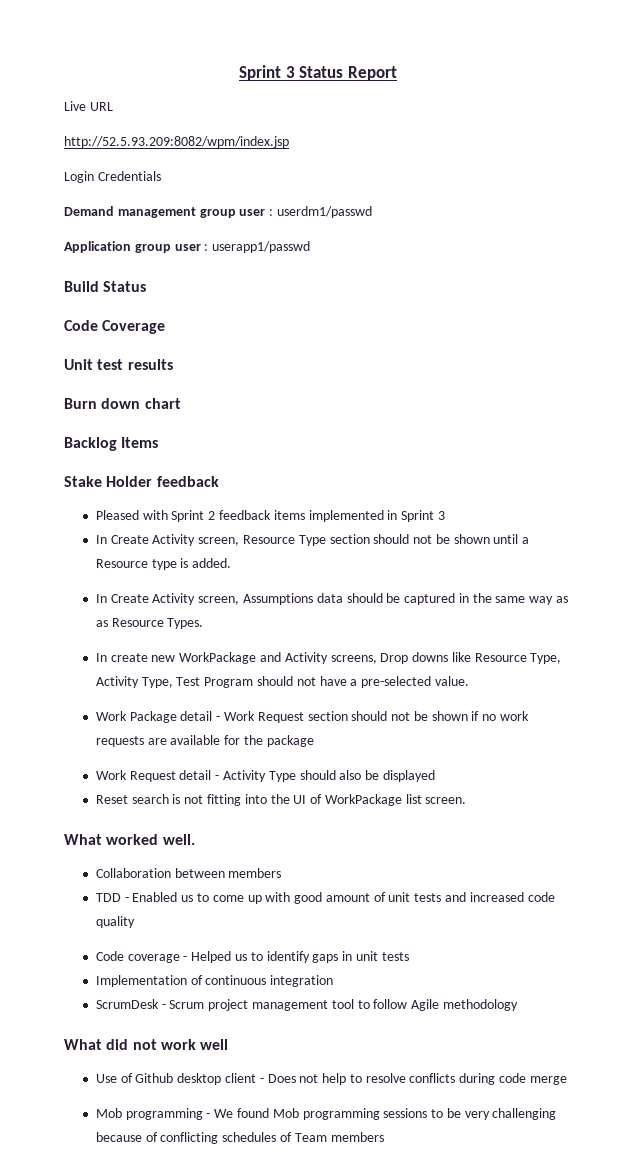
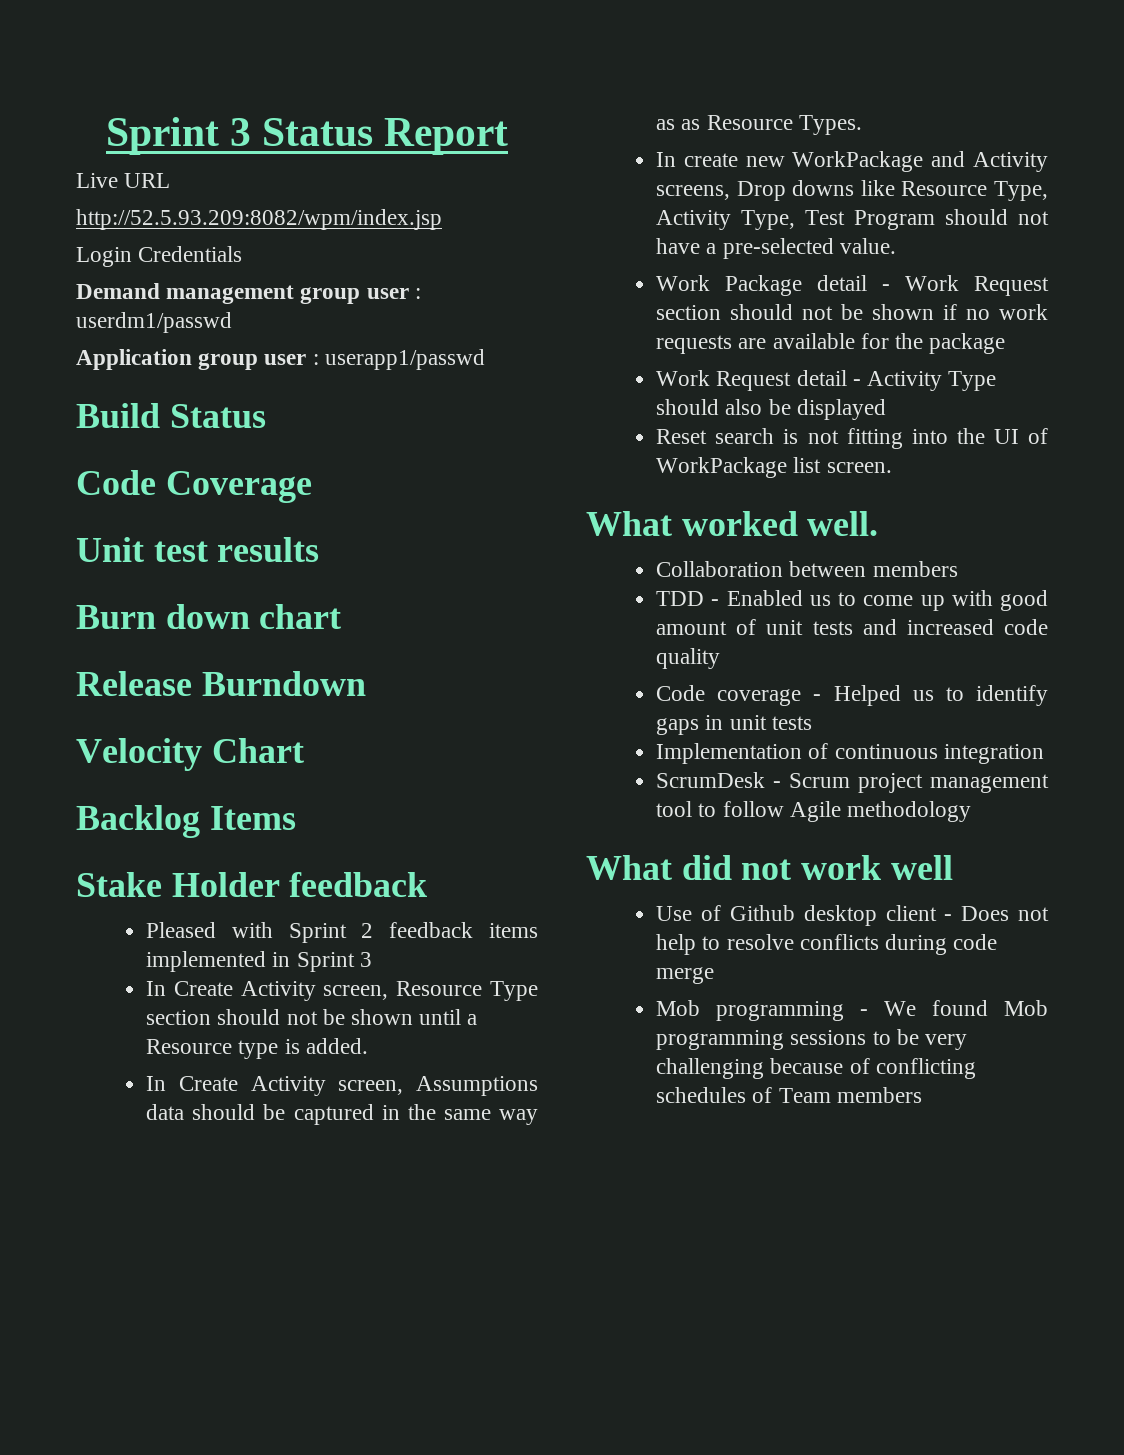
+ Release Burndown
+ Velocity Chart

